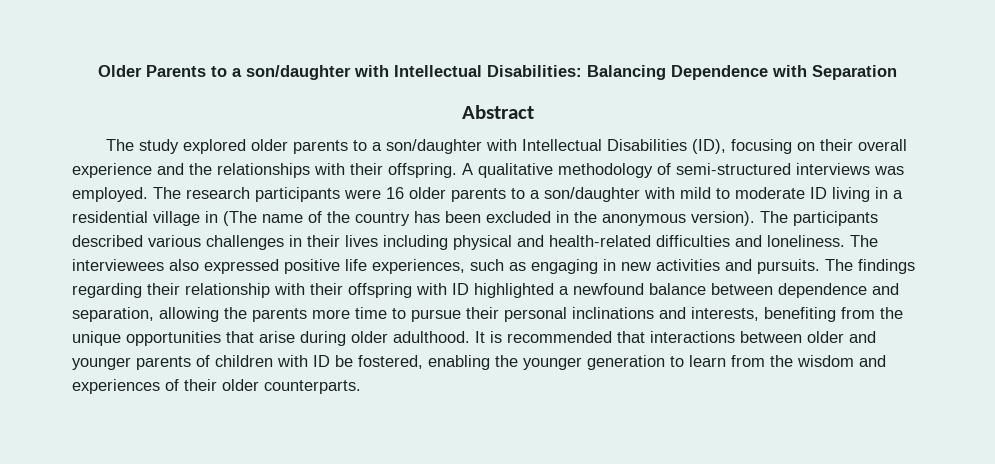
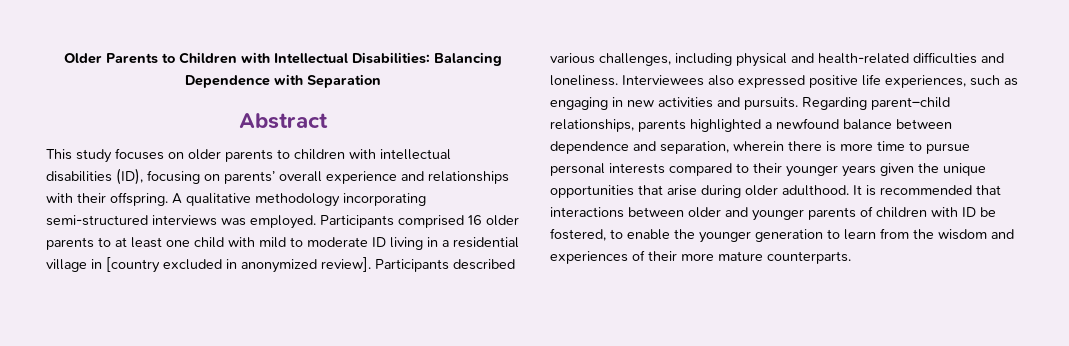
- Older Parents to a son/daughter with Intellectual Disabilities: Balancing Dependence with Separation
+ Older Parents to Children with Intellectual Disabilities: Balancing Dependence with Separation
- The study explored older parents to a son/daughter with Intellectual Disabilities (ID), focusing on their overall experience and the relationships with their offspring.
+ This study focuses on older parents to children with intellectual disabilities (ID), focusing on parents’ overall experience and relationships with their offspring.
- A qualitative methodology of semi-structured interviews was employed.
+ A qualitative methodology incorporating semi-structured interviews was employed.
- The research participants were 16 older parents to a son/daughter with mild to moderate ID living in a residential village in (The name of the country has been excluded in the anonymous version). The participants described various challenges in their lives including physical and health-related difficulties and loneliness.
+ Participants comprised 16 older parents to at least one child with mild to moderate ID living in a residential village in [country excluded in anonymized review]. Participants described various challenges, including physical and health-related difficulties and loneliness.
- The interviewees also expressed positive life experiences, such as engaging in new activities and pursuits.
+ Interviewees also expressed positive life experiences, such as engaging in new activities and pursuits.
- The findings regarding their relationship with their offspring with ID highlighted a newfound balance between dependence and separation, allowing the parents more time to pursue their personal inclinations and interests, benefiting from the unique opportunities that arise during older adulthood.
+ Regarding parent–child relationships, parents highlighted a newfound balance between dependence and separation, wherein there is more time to pursue personal interests compared to their younger years given the unique opportunities that arise during older adulthood.
- It is recommended that interactions between older and younger parents of children with ID be fostered, enabling the younger generation to learn from the wisdom and experiences of their older counterparts.
+ It is recommended that interactions between older and younger parents of children with ID be fostered, to enable the younger generation to learn from the wisdom and experiences of their more mature counterparts.

